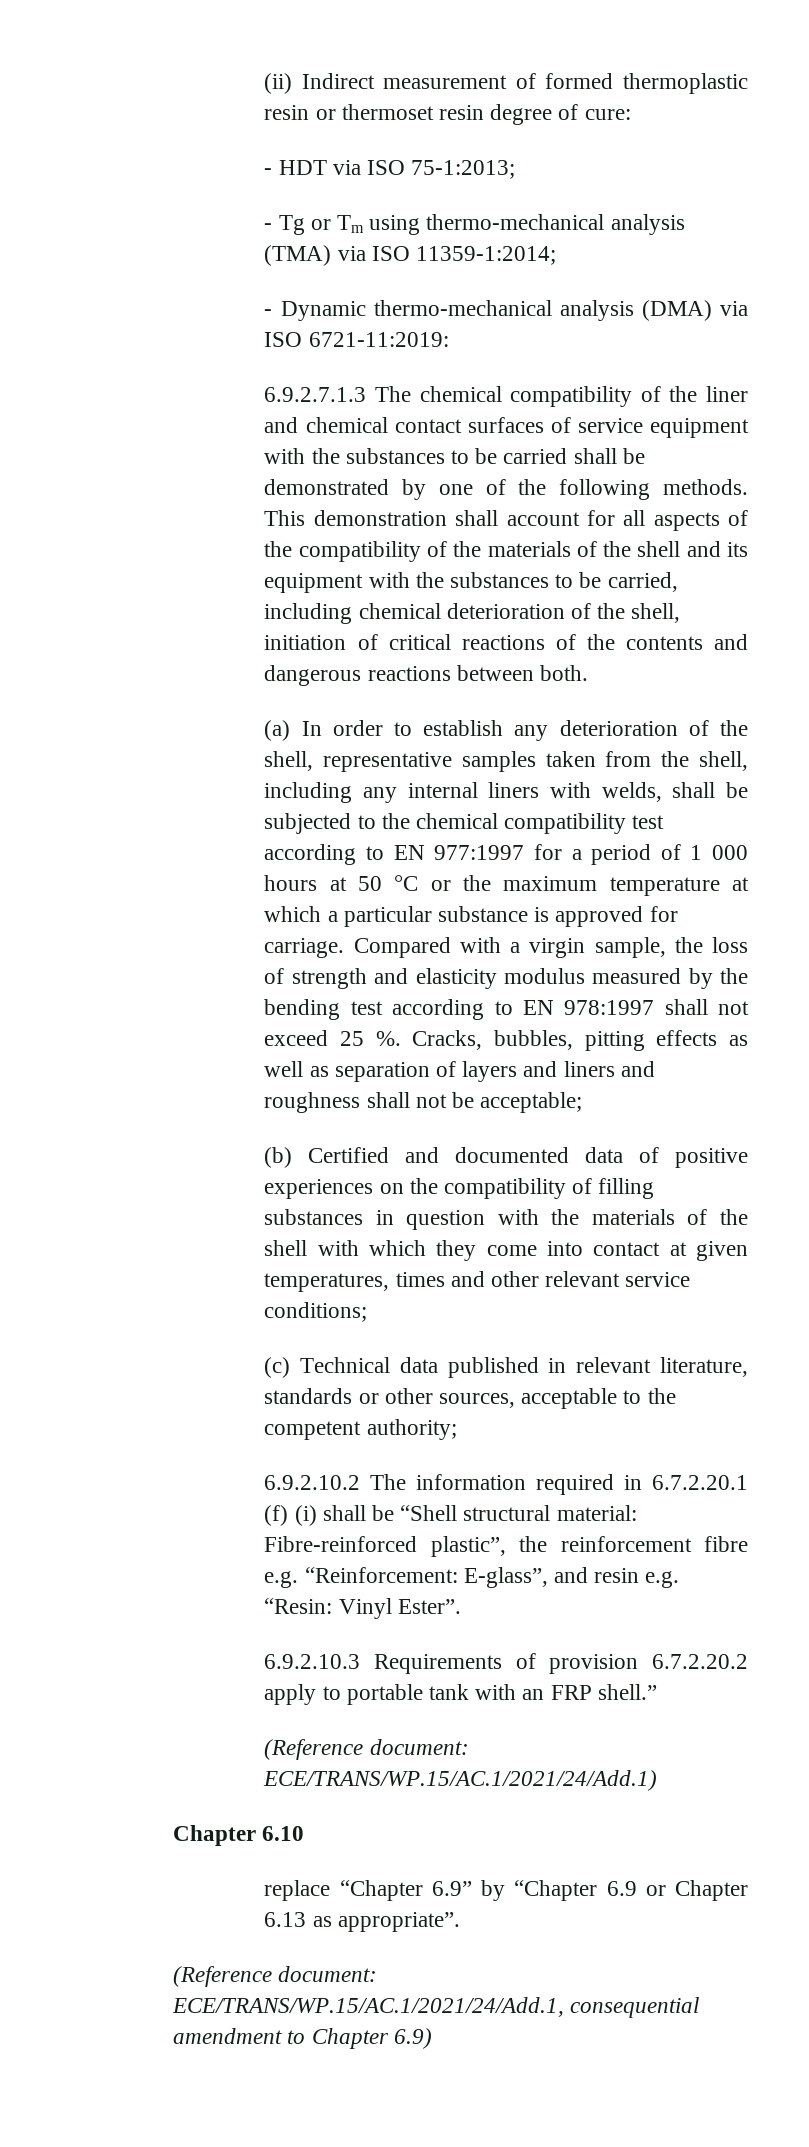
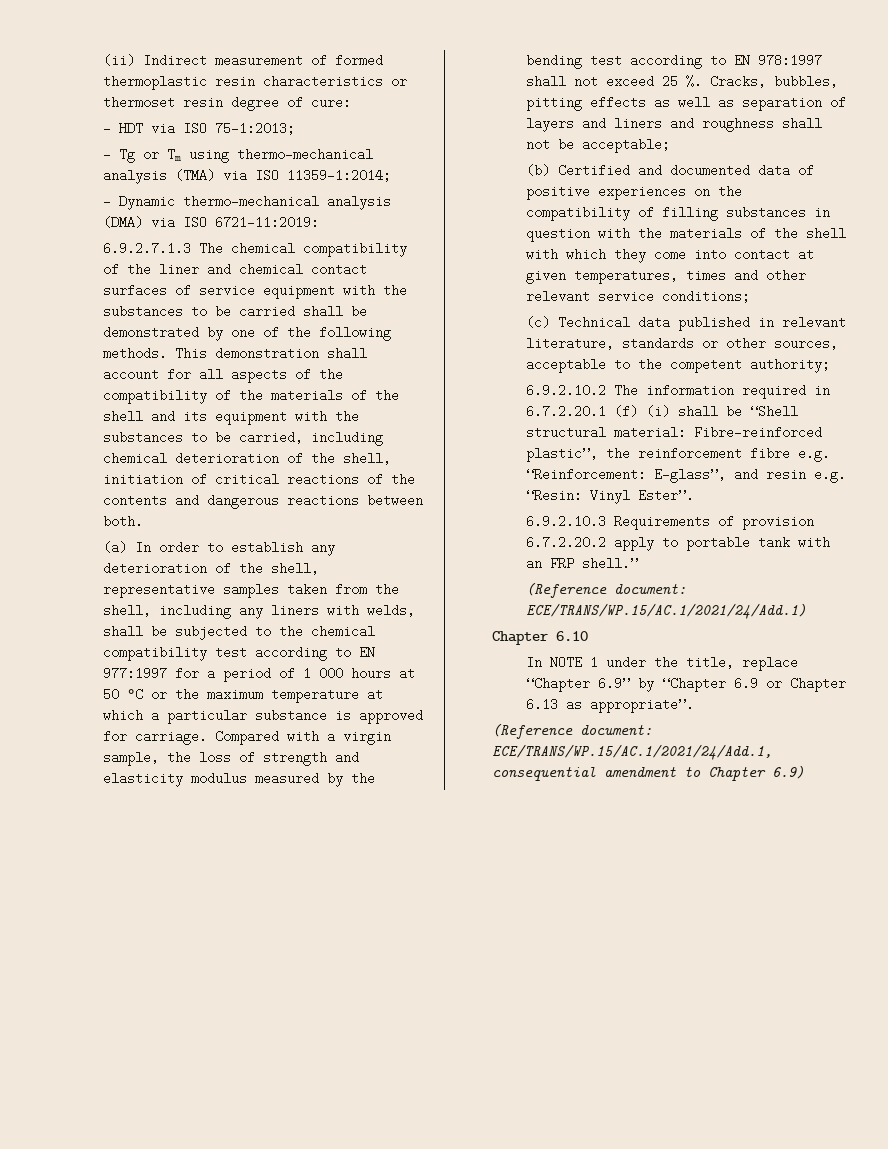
- (ii) Indirect measurement of formed thermoplastic resin or thermoset resin degree of cure:
+ (ii) Indirect measurement of formed thermoplastic resin characteristics or thermoset resin degree of cure:
- (a) In order to establish any deterioration of the shell, representative samples taken from the shell, including any internal liners with welds, shall be subjected to the chemical compatibility test according to EN 977:1997 for a period of 1 000 hours at 50 °C or the maximum temperature at which a particular substance is approved for carriage.
+ (a) In order to establish any deterioration of the shell, representative samples taken from the shell, including any liners with welds, shall be subjected to the chemical compatibility test according to EN 977:1997 for a period of 1 000 hours at 50 °C or the maximum temperature at which a particular substance is approved for carriage.
- replace “Chapter 6.9” by “Chapter 6.9 or Chapter 6.13 as appropriate”.
+ In NOTE 1 under the title, replace “Chapter 6.9” by “Chapter 6.9 or Chapter 6.13 as appropriate”.

